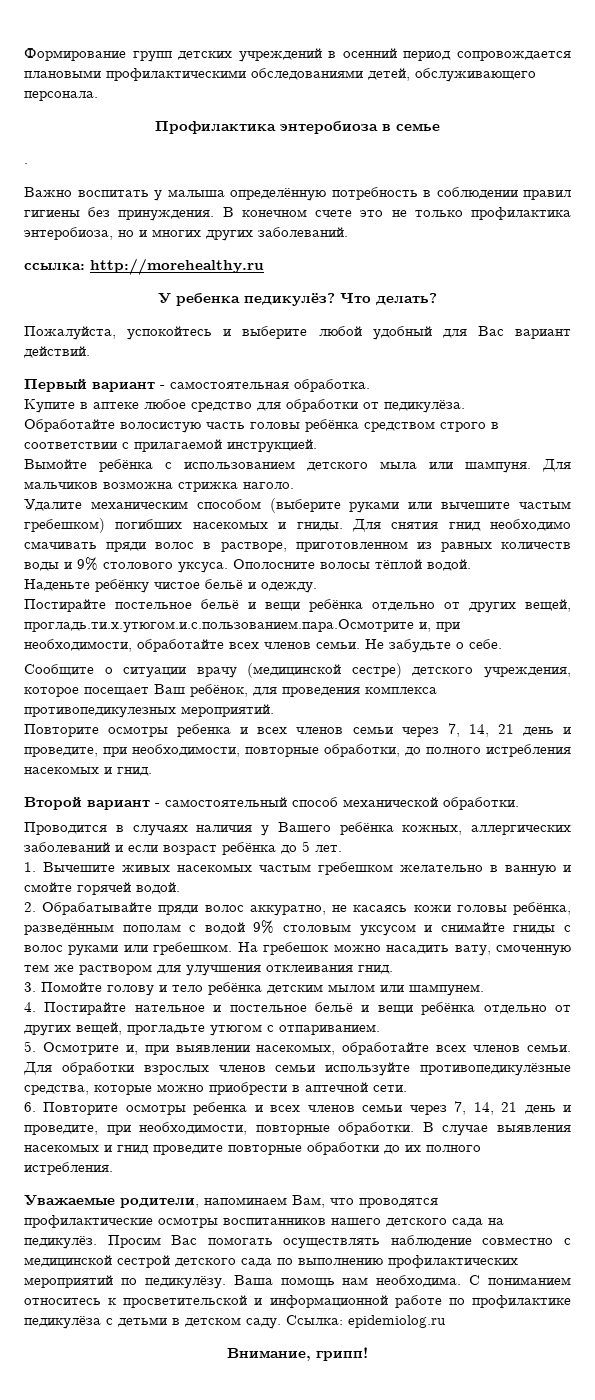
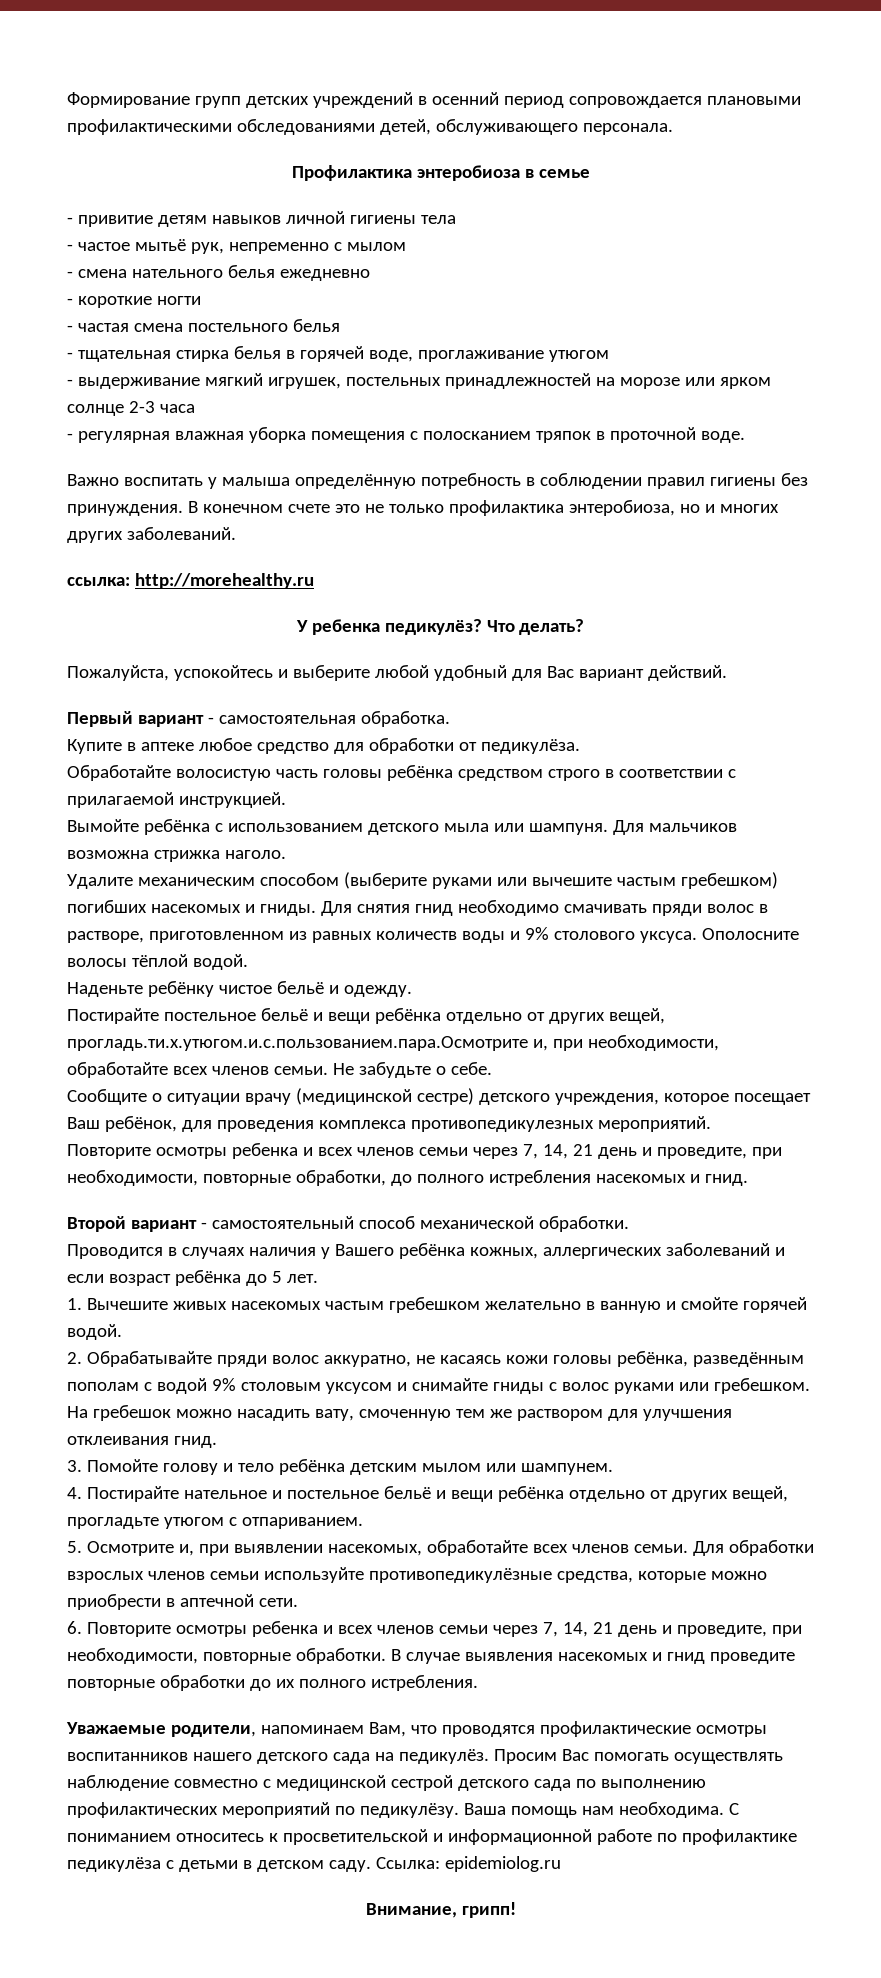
- .
+ - привитие детям навыков личной гигиены тела
+ - частое мытьё рук, непременно с мылом
+ - смена нательного белья ежедневно
+ - короткие ногти
+ - частая смена постельного белья
+ - тщательная стирка белья в горячей воде, проглаживание утюгом
+ - выдерживание мягкий игрушек, постельных принадлежностей на морозе или ярком солнце 2-3 часа
+ - регулярная влажная уборка помещения с полосканием тряпок в проточной воде.

